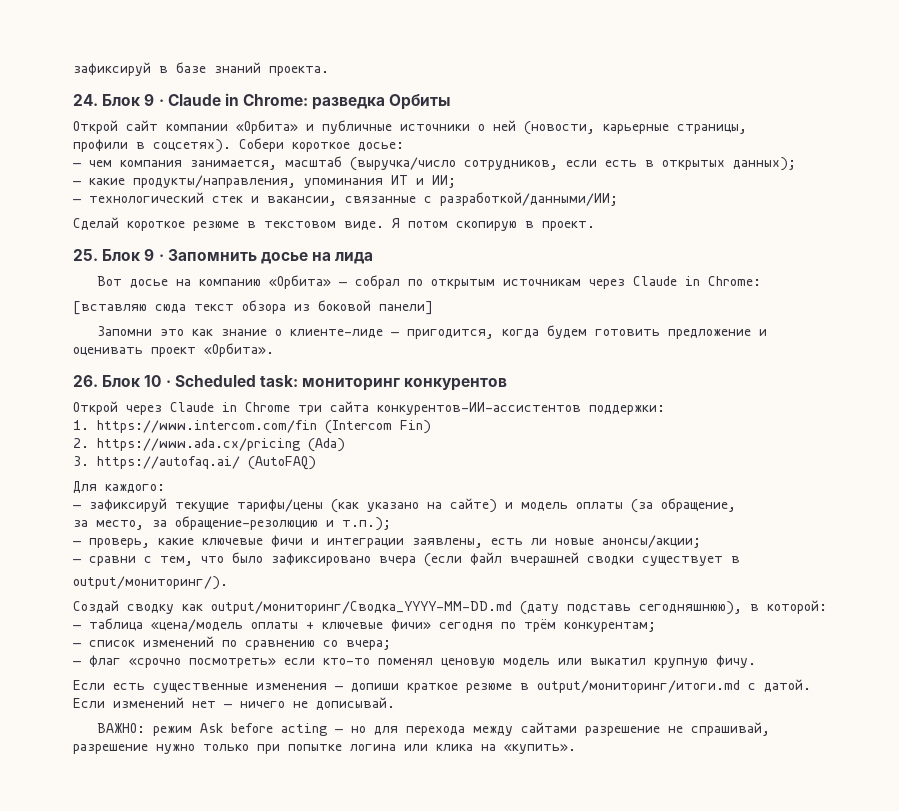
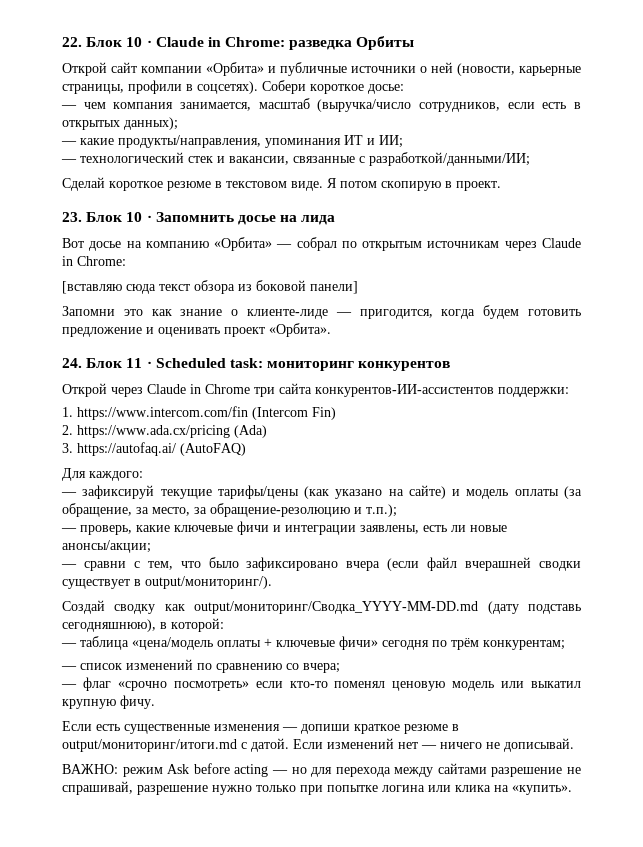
- зафиксируй в базе знаний проекта.
- 24. Блок 9 · Claude in Chrome: разведка Орбиты
+ 22. Блок 10 · Claude in Chrome: разведка Орбиты
- Открой сайт компании «Орбита» и публичные источники о ней (новости, карьерные страницы,
- профили в соцсетях).
+ Открой сайт компании «Орбита» и публичные источники о ней (новости, карьерные страницы, профили в соцсетях).
- 25. Блок 9 · Запомнить досье на лида
+ 23. Блок 10 · Запомнить досье на лида
- Запомни это как знание о клиенте-лиде — пригодится, когда будем готовить предложение и
- оценивать проект «Орбита».
+ Запомни это как знание о клиенте-лиде — пригодится, когда будем готовить предложение и оценивать проект «Орбита».
- 26. Блок 10 · Scheduled task: мониторинг конкурентов
+ 24. Блок 11 · Scheduled task: мониторинг конкурентов
- — зафиксируй текущие тарифы/цены (как указано на сайте) и модель оплаты (за обращение,
- за место, за обращение-резолюцию и т.п.);
+ — зафиксируй текущие тарифы/цены (как указано на сайте) и модель оплаты (за обращение, за место, за обращение-резолюцию и т.п.);
- — сравни с тем, что было зафиксировано вчера (если файл вчерашней сводки существует в
- output/мониторинг/).
+ — сравни с тем, что было зафиксировано вчера (если файл вчерашней сводки существует в output/мониторинг/).
- Если есть существенные изменения — допиши краткое резюме в output/мониторинг/итоги.md с датой.
- Если изменений нет — ничего не дописывай.
+ Если есть существенные изменения — допиши краткое резюме в output/мониторинг/итоги.md с датой. Если изменений нет — ничего не дописывай.
- ВАЖНО: режим Ask before acting — но для перехода между сайтами разрешение не спрашивай,
- разрешение нужно только при попытке логина или клика на «купить».
+ ВАЖНО: режим Ask before acting — но для перехода между сайтами разрешение не спрашивай, разрешение нужно только при попытке логина или клика на «купить».

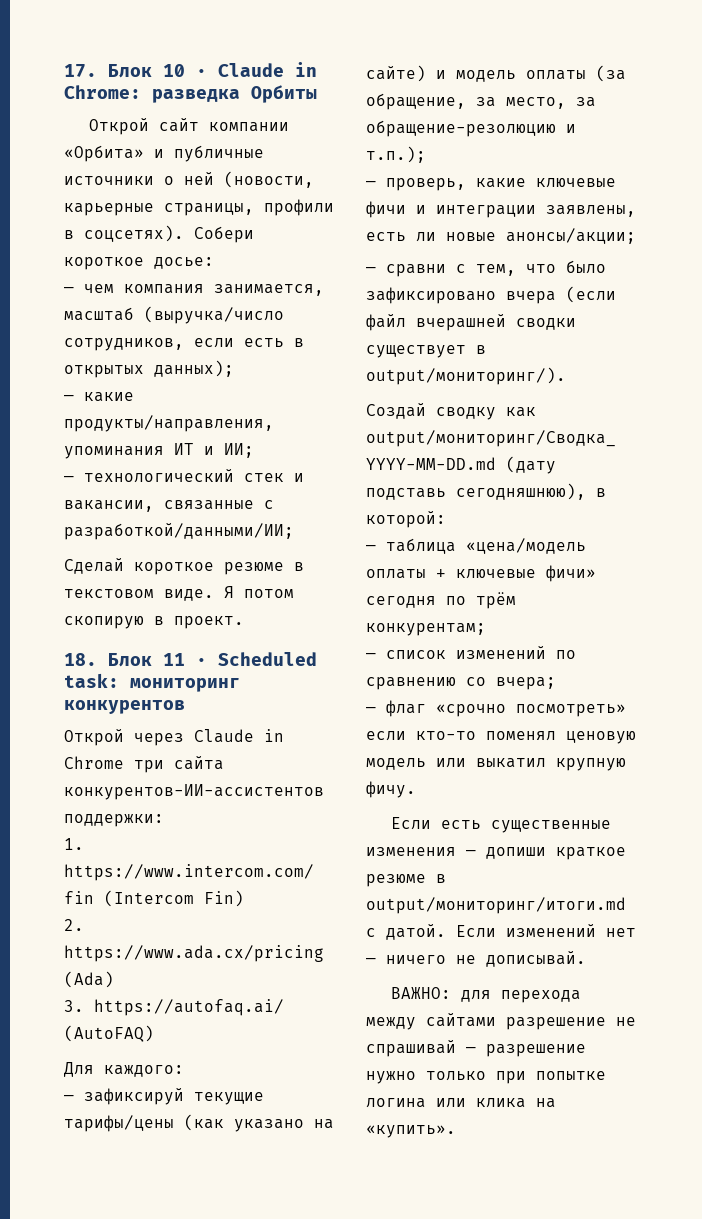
- 22. Блок 10 · Claude in Chrome: разведка Орбиты
+ 17. Блок 10 · Claude in Chrome: разведка Орбиты
- 23. Блок 10 · Запомнить досье на лида
- Вот досье на компанию «Орбита» — собрал по открытым источникам через Claude in Chrome:
- [вставляю сюда текст обзора из боковой панели]
- Запомни это как знание о клиенте-лиде — пригодится, когда будем готовить предложение и оценивать проект «Орбита».
- 24. Блок 11 · Scheduled task: мониторинг конкурентов
+ 18. Блок 11 · Scheduled task: мониторинг конкурентов
- ВАЖНО: режим Ask before acting — но для перехода между сайтами разрешение не спрашивай, разрешение нужно только при попытке логина или клика на «купить».
+ ВАЖНО: для перехода между сайтами разрешение не спрашивай — разрешение нужно только при попытке логина или клика на «купить».

